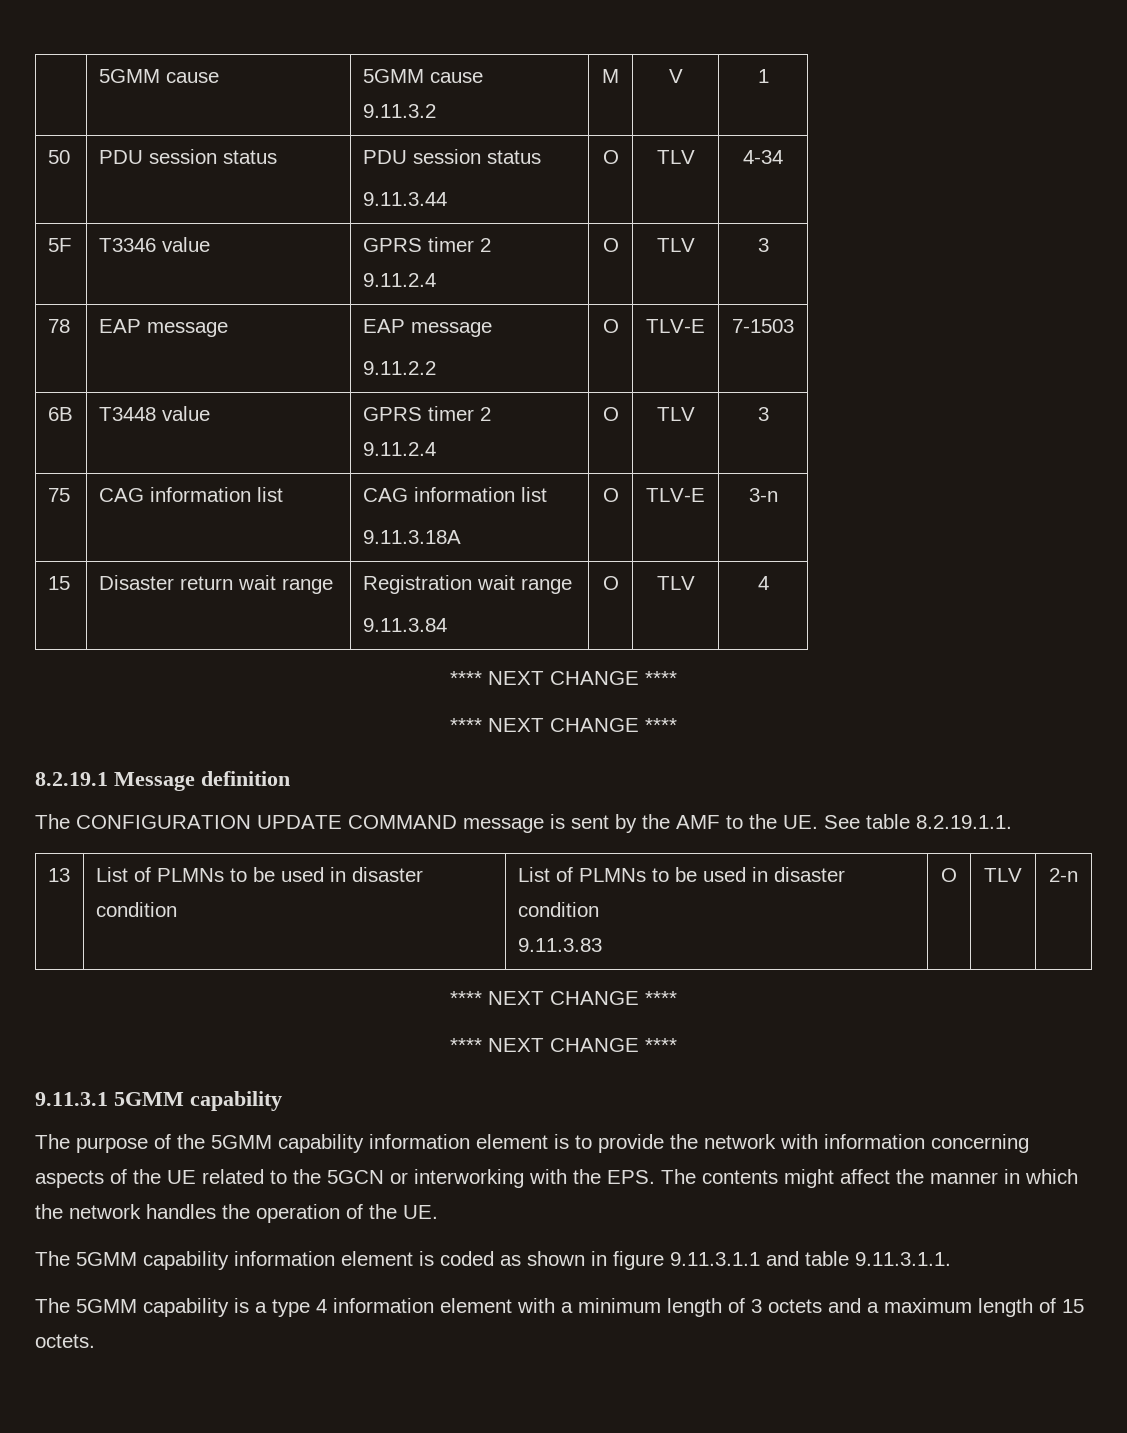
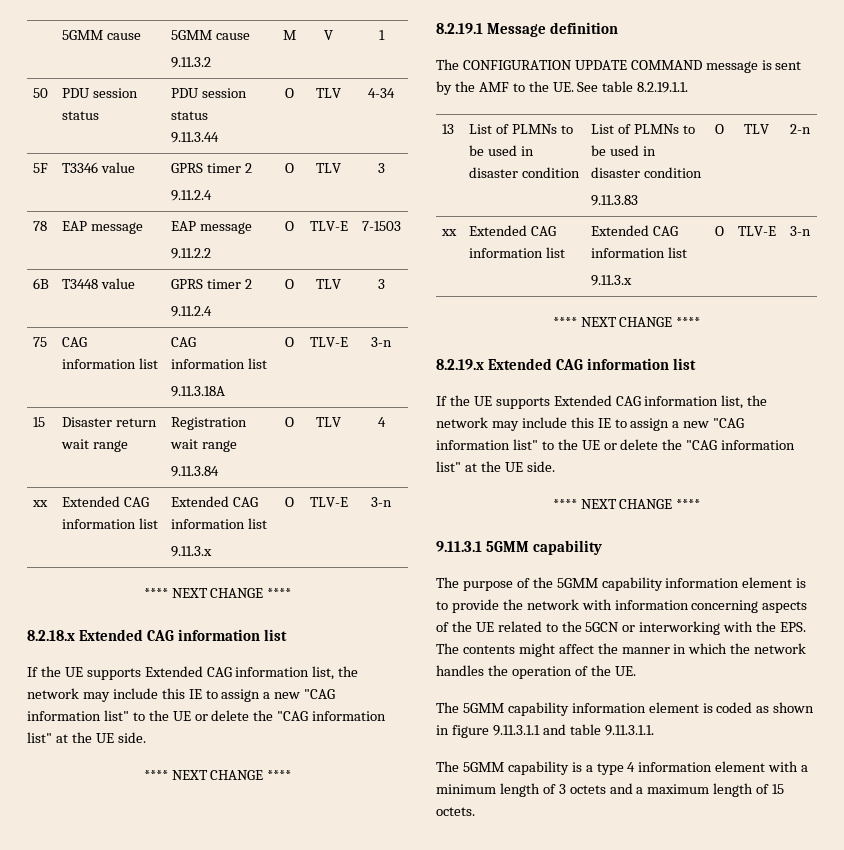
  15 | Disaster return wait range | Registration wait range
  9.11.3.84 | O | TLV | 4
+ xx | Extended CAG information list | Extended CAG information list
+ 9.11.3.x | O | TLV-E | 3-n
  **** NEXT CHANGE ****
+ 8.2.18.x Extended CAG information list
+ If the UE supports Extended CAG information list, the network may include this IE to assign a new "CAG information list" to the UE or delete the "CAG information list" at the UE side.
  13 | List of PLMNs to be used in disaster condition | List of PLMNs to be used in disaster condition
  9.11.3.83 | O | TLV | 2-n
+ xx | Extended CAG information list | Extended CAG information list
+ 9.11.3.x | O | TLV-E | 3-n
  **** NEXT CHANGE ****
+ 8.2.19.x Extended CAG information list
+ If the UE supports Extended CAG information list, the network may include this IE to assign a new "CAG information list" to the UE or delete the "CAG information list" at the UE side.

